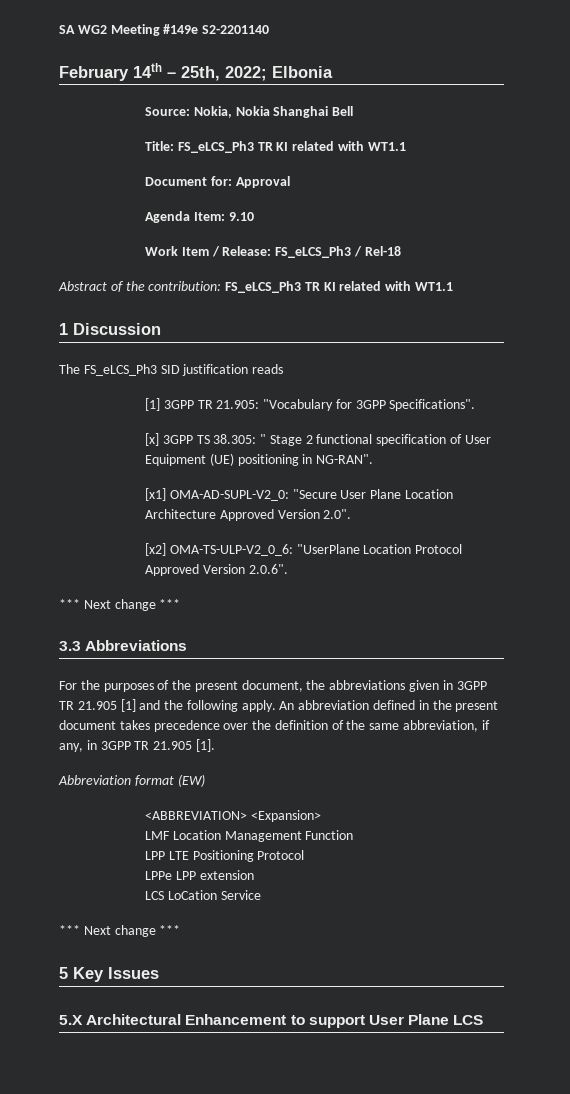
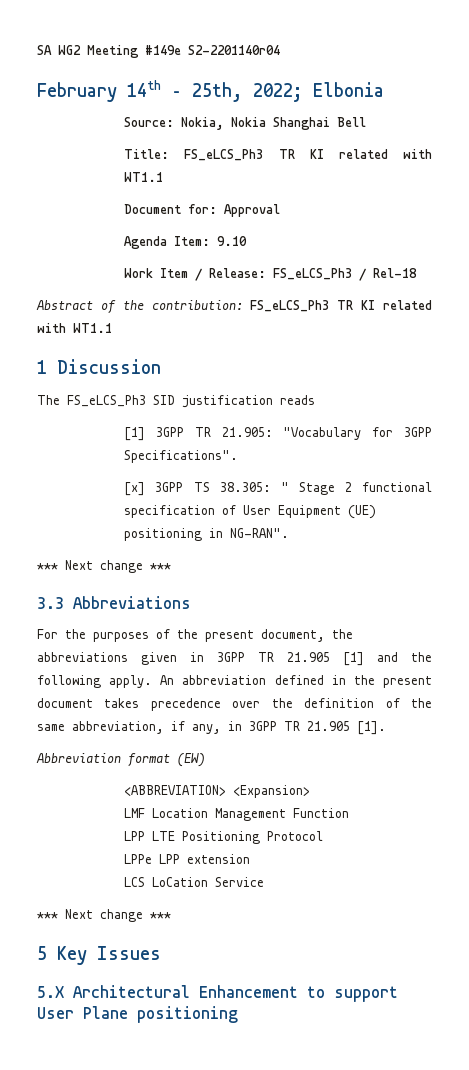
- SA WG2 Meeting #149e S2-2201140
+ SA WG2 Meeting #149e S2-2201140r04
- [x1] OMA-AD-SUPL-V2_0: "Secure User Plane Location Architecture Approved Version 2.0".
- [x2] OMA-TS-ULP-V2_0_6: "UserPlane Location Protocol Approved Version 2.0.6".
- 5.X Architectural Enhancement to support User Plane LCS
+ 5.X Architectural Enhancement to support User Plane positioning

